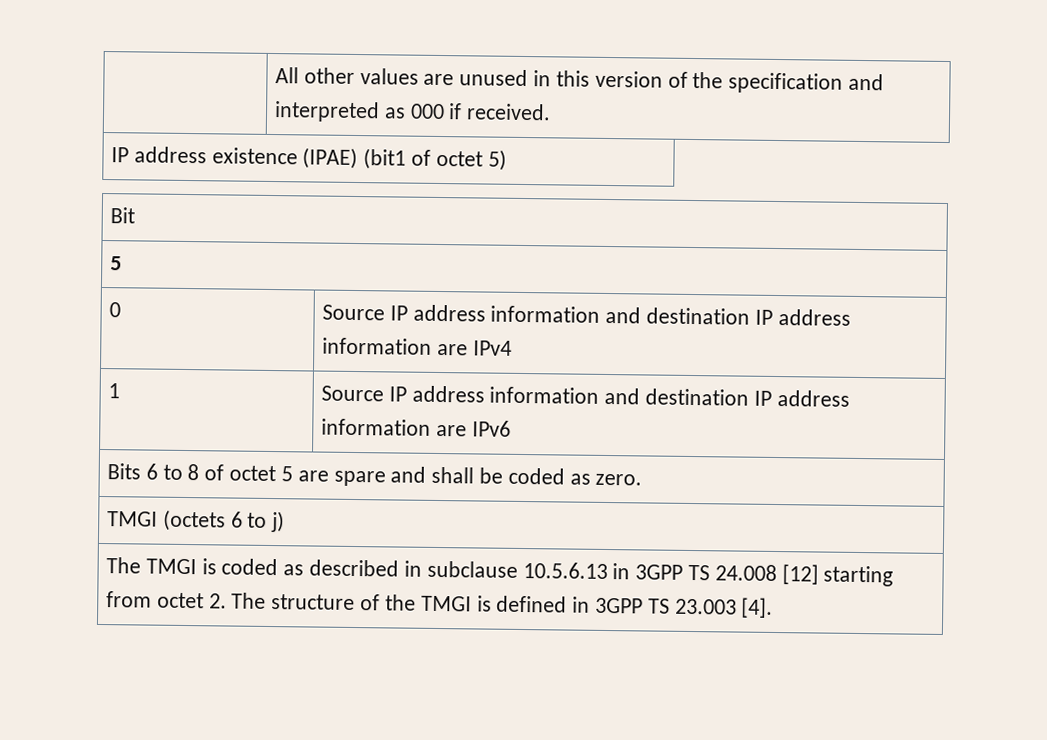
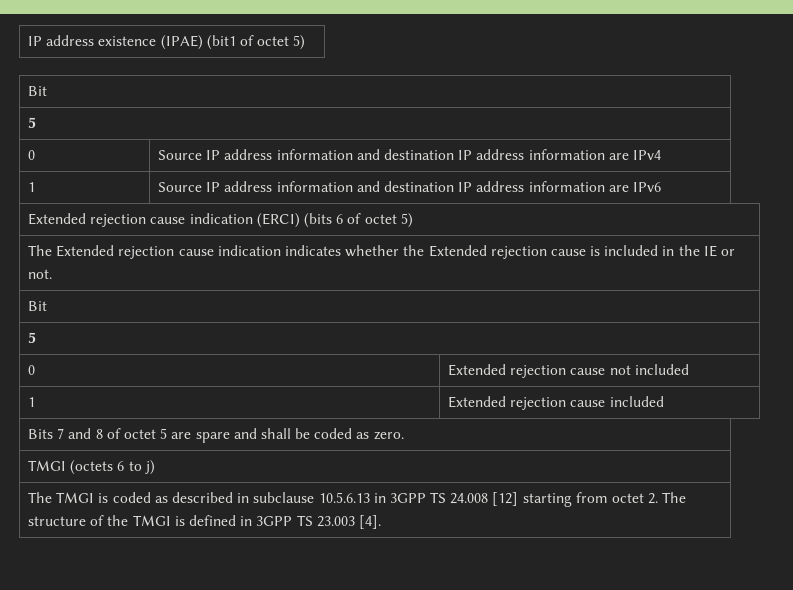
- | All other values are unused in this version of the specification and interpreted as 000 if received.
+ Extended rejection cause indication (ERCI) (bits 6 of octet 5)
+ The Extended rejection cause indication indicates whether the Extended rejection cause is included in the IE or not.
+ Bit
+ 5
+ 0 | Extended rejection cause not included
+ 1 | Extended rejection cause included
- Bits 6 to 8 of octet 5 are spare and shall be coded as zero.
+ Bits 7 and 8 of octet 5 are spare and shall be coded as zero.

